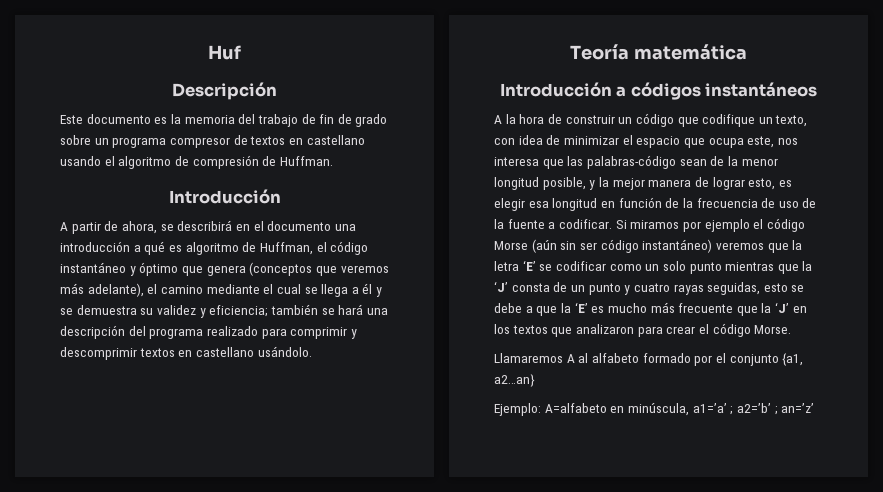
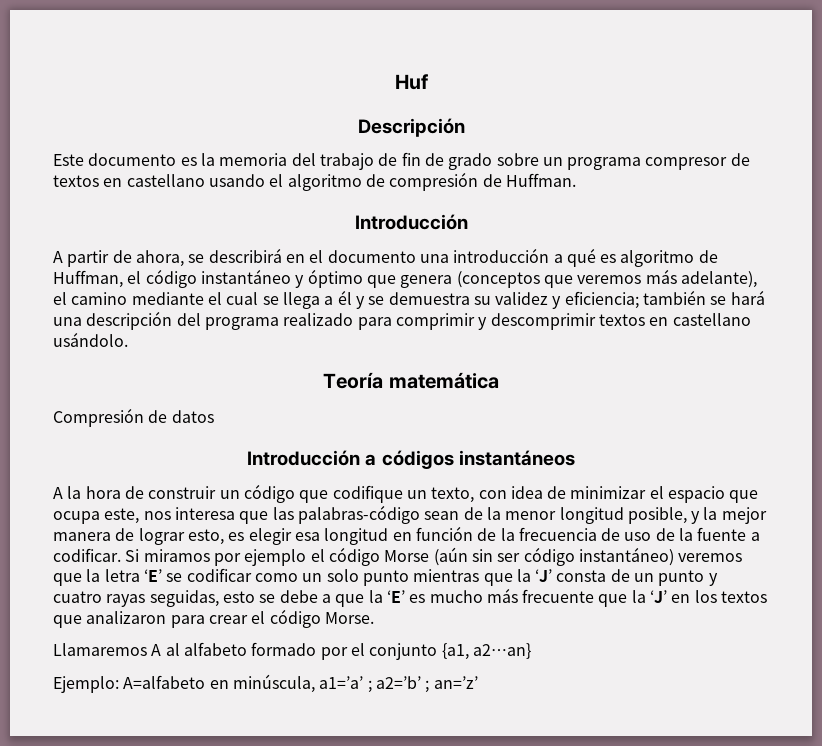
+ Compresión de datos

